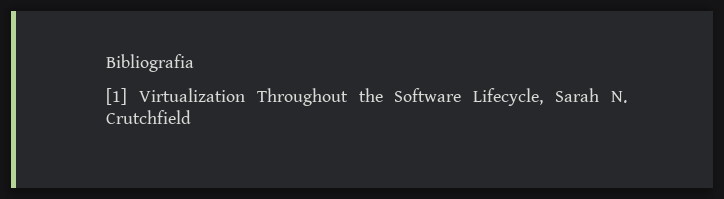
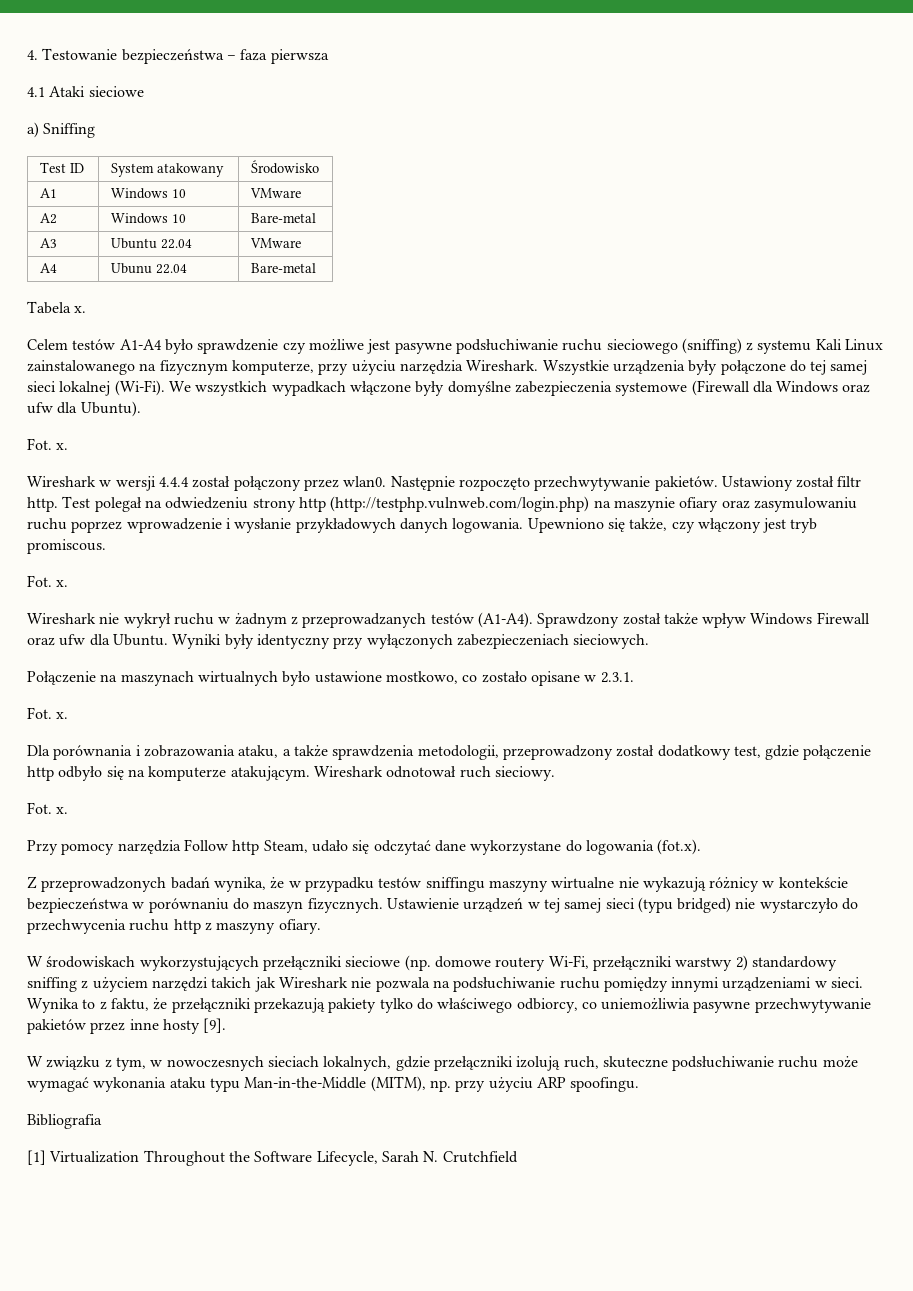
+ 4. Testowanie bezpieczeństwa – faza pierwsza
+ 4.1 Ataki sieciowe
+ a) Sniffing
+ Test ID | System atakowany | Środowisko
+ A1 | Windows 10 | VMware
+ A2 | Windows 10 | Bare-metal
+ A3 | Ubuntu 22.04 | VMware
+ A4 | Ubunu 22.04 | Bare-metal
+ Tabela x.
+ Celem testów A1-A4 było sprawdzenie czy możliwe jest pasywne podsłuchiwanie ruchu sieciowego (sniffing) z systemu Kali Linux zainstalowanego na fizycznym komputerze, przy użyciu narzędzia Wireshark. Wszystkie urządzenia były połączone do tej samej sieci lokalnej (Wi-Fi). We wszystkich wypadkach włączone były domyślne zabezpieczenia systemowe (Firewall dla Windows oraz ufw dla Ubuntu).
+ Fot. x.
+ Wireshark w wersji 4.4.4 został połączony przez wlan0. Następnie rozpoczęto przechwytywanie pakietów. Ustawiony został filtr http. Test polegał na odwiedzeniu strony http (http://testphp.vulnweb.com/login.php) na maszynie ofiary oraz zasymulowaniu ruchu poprzez wprowadzenie i wysłanie przykładowych danych logowania. Upewniono się także, czy włączony jest tryb promiscous.
+ Fot. x.
+ Wireshark nie wykrył ruchu w żadnym z przeprowadzanych testów (A1-A4). Sprawdzony został także wpływ Windows Firewall oraz ufw dla Ubuntu. Wyniki były identyczny przy wyłączonych zabezpieczeniach sieciowych.
+ Połączenie na maszynach wirtualnych było ustawione mostkowo, co zostało opisane w 2.3.1.
+ Fot. x.
+ Dla porównania i zobrazowania ataku, a także sprawdzenia metodologii, przeprowadzony został dodatkowy test, gdzie połączenie http odbyło się na komputerze atakującym. Wireshark odnotował ruch sieciowy.
+ Fot. x.
+ Przy pomocy narzędzia Follow http Steam, udało się odczytać dane wykorzystane do logowania (fot.x).
+ Z przeprowadzonych badań wynika, że w przypadku testów sniffingu maszyny wirtualne nie wykazują różnicy w kontekście bezpieczeństwa w porównaniu do maszyn fizycznych. Ustawienie urządzeń w tej samej sieci (typu bridged) nie wystarczyło do przechwycenia ruchu http z maszyny ofiary.
+ W środowiskach wykorzystujących przełączniki sieciowe (np. domowe routery Wi-Fi, przełączniki warstwy 2) standardowy sniffing z użyciem narzędzi takich jak Wireshark nie pozwala na podsłuchiwanie ruchu pomiędzy innymi urządzeniami w sieci. Wynika to z faktu, że przełączniki przekazują pakiety tylko do właściwego odbiorcy, co uniemożliwia pasywne przechwytywanie pakietów przez inne hosty [9].
+ W związku z tym, w nowoczesnych sieciach lokalnych, gdzie przełączniki izolują ruch, skuteczne podsłuchiwanie ruchu może wymagać wykonania ataku typu Man-in-the-Middle (MITM), np. przy użyciu ARP spoofingu.

